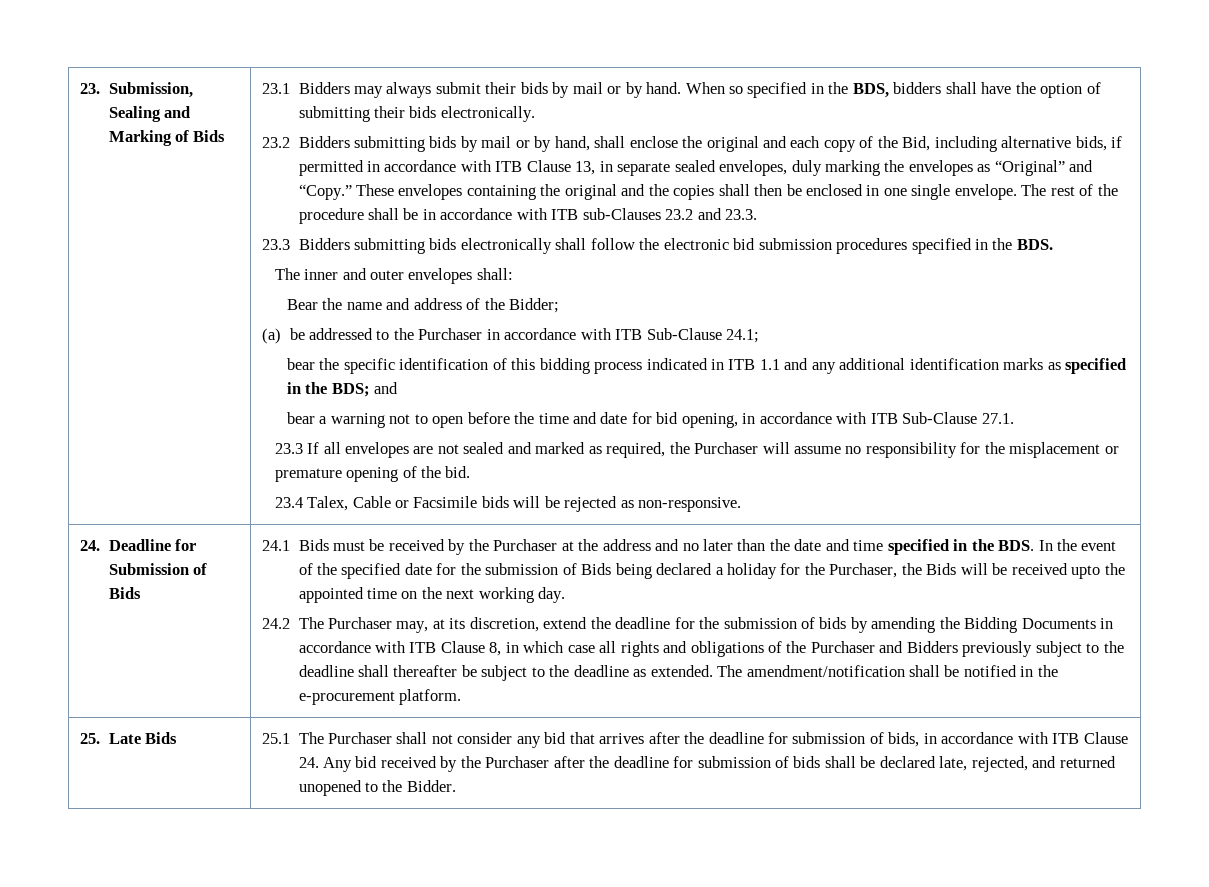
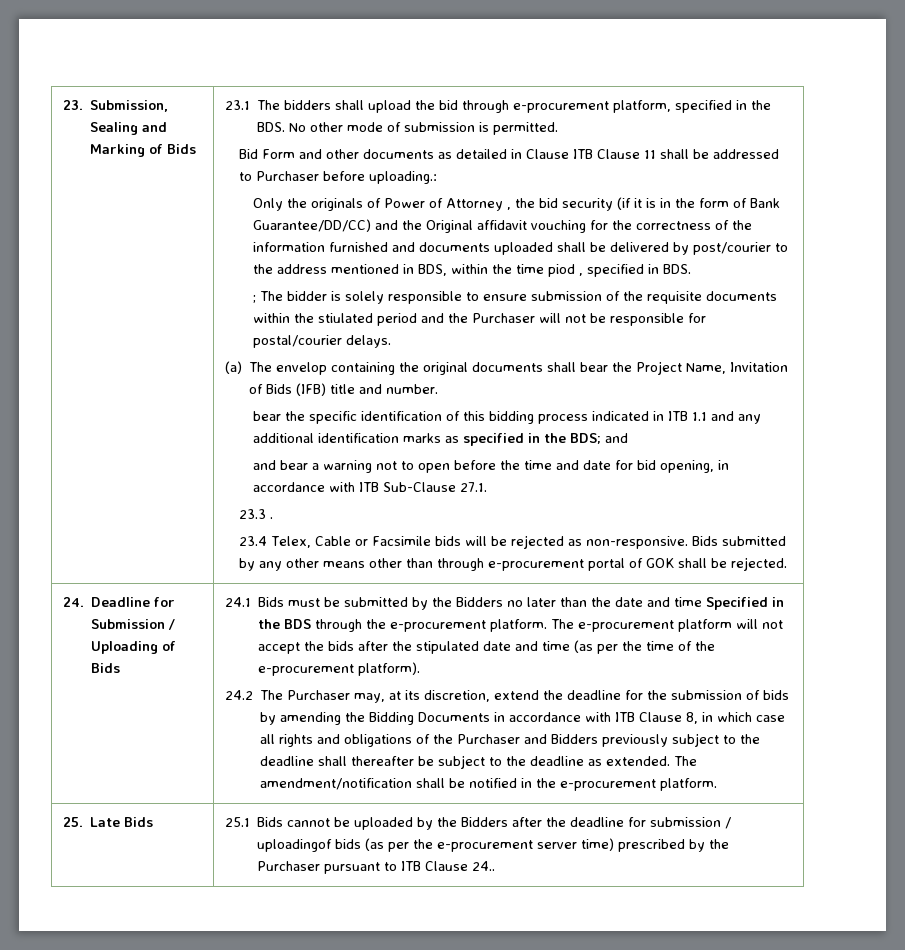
- 23.1 Bidders may always submit their bids by mail or by hand. When so specified in the BDS, bidders shall have the option of submitting their bids electronically.
- 23.2 Bidders submitting bids by mail or by hand, shall enclose the original and each copy of the Bid, including alternative bids, if permitted in accordance with ITB Clause 13, in separate sealed envelopes, duly marking the envelopes as “Original” and “Copy.” These envelopes containing the original and the copies shall then be enclosed in one single envelope. The rest of the procedure shall be in accordance with ITB sub-Clauses 23.2 and 23.3.
- 23.3 Bidders submitting bids electronically shall follow the electronic bid submission procedures specified in the BDS.
- The inner and outer envelopes shall:
- Bear the name and address of the Bidder;
- (a) be addressed to the Purchaser in accordance with ITB Sub-Clause 24.1;
+ 23.1 The bidders shall upload the bid through e-procurement platform, specified in the BDS. No other mode of submission is permitted.
+ Bid Form and other documents as detailed in Clause ITB Clause 11 shall be addressed to Purchaser before uploading.:
+ Only the originals of Power of Attorney , the bid security (if it is in the form of Bank Guarantee/DD/CC) and the Original affidavit vouching for the correctness of the information furnished and documents uploaded shall be delivered by post/courier to the address mentioned in BDS, within the time piod , specified in BDS.
+ ; The bidder is solely responsible to ensure submission of the requisite documents within the stiulated period and the Purchaser will not be responsible for postal/courier delays.
+ (a) The envelop containing the original documents shall bear the Project Name, Invitation of Bids (IFB) title and number.
- bear a warning not to open before the time and date for bid opening, in accordance with ITB Sub-Clause 27.1.
+ and bear a warning not to open before the time and date for bid opening, in accordance with ITB Sub-Clause 27.1.
- 23.3 If all envelopes are not sealed and marked as required, the Purchaser will assume no responsibility for the misplacement or premature opening of the bid.
+ 23.3 .
- 23.4 Talex, Cable or Facsimile bids will be rejected as non-responsive.
+ 23.4 Telex, Cable or Facsimile bids will be rejected as non-responsive. Bids submitted by any other means other than through e-procurement portal of GOK shall be rejected.
- 24. Deadline for Submission of Bids
+ 24. Deadline for Submission / Uploading of Bids
- 24.1 Bids must be received by the Purchaser at the address and no later than the date and time specified in the BDS. In the event of the specified date for the submission of Bids being declared a holiday for the Purchaser, the Bids will be received upto the appointed time on the next working day.
+ 24.1 Bids must be submitted by the Bidders no later than the date and time Specified in the BDS through the e-procurement platform. The e-procurement platform will not accept the bids after the stipulated date and time (as per the time of the e-procurement platform).
- 25.1 The Purchaser shall not consider any bid that arrives after the deadline for submission of bids, in accordance with ITB Clause 24. Any bid received by the Purchaser after the deadline for submission of bids shall be declared late, rejected, and returned unopened to the Bidder.
+ 25.1 Bids cannot be uploaded by the Bidders after the deadline for submission / uploadingof bids (as per the e-procurement server time) prescribed by the Purchaser pursuant to ITB Clause 24..

